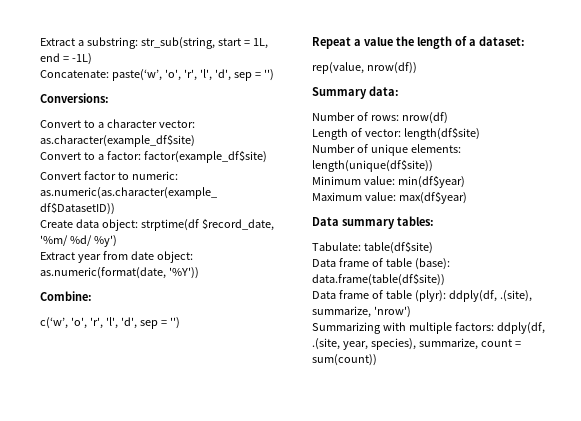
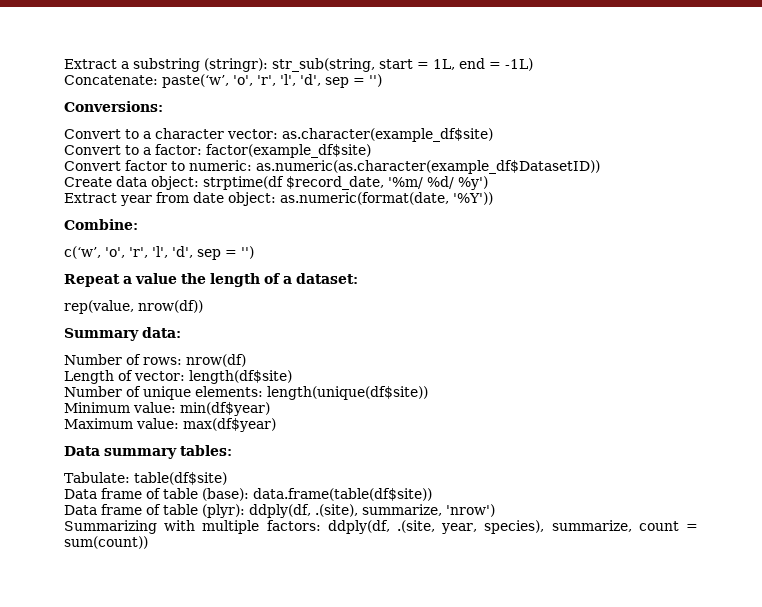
- Extract a substring: str_sub(string, start = 1L, end = -1L)
+ Extract a substring (stringr): str_sub(string, start = 1L, end = -1L)

